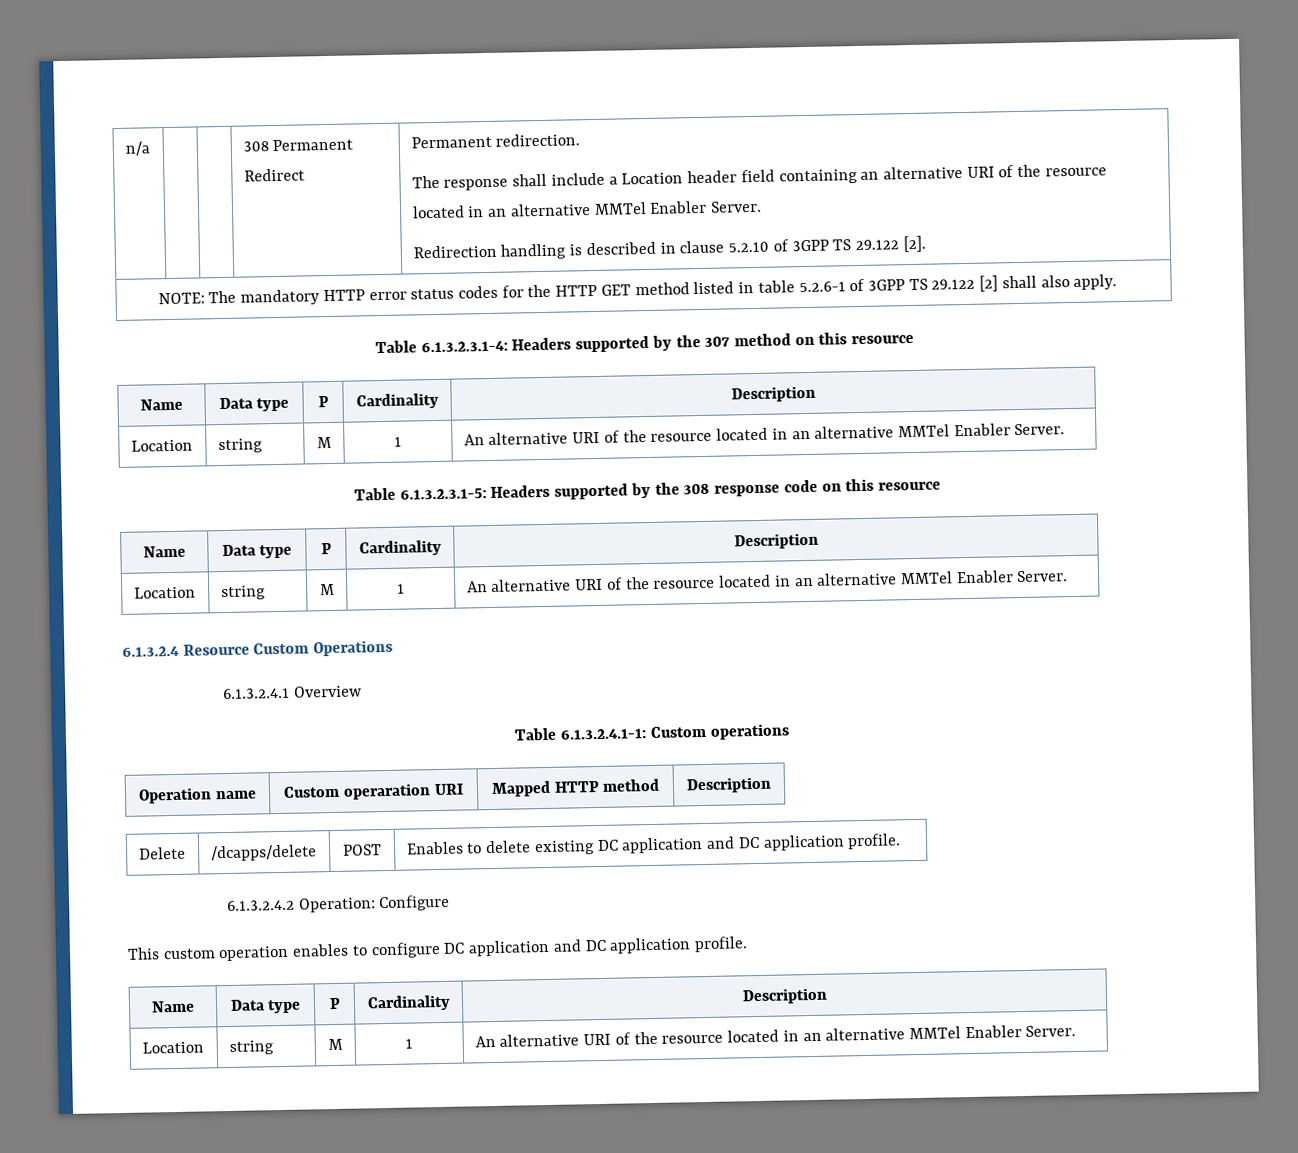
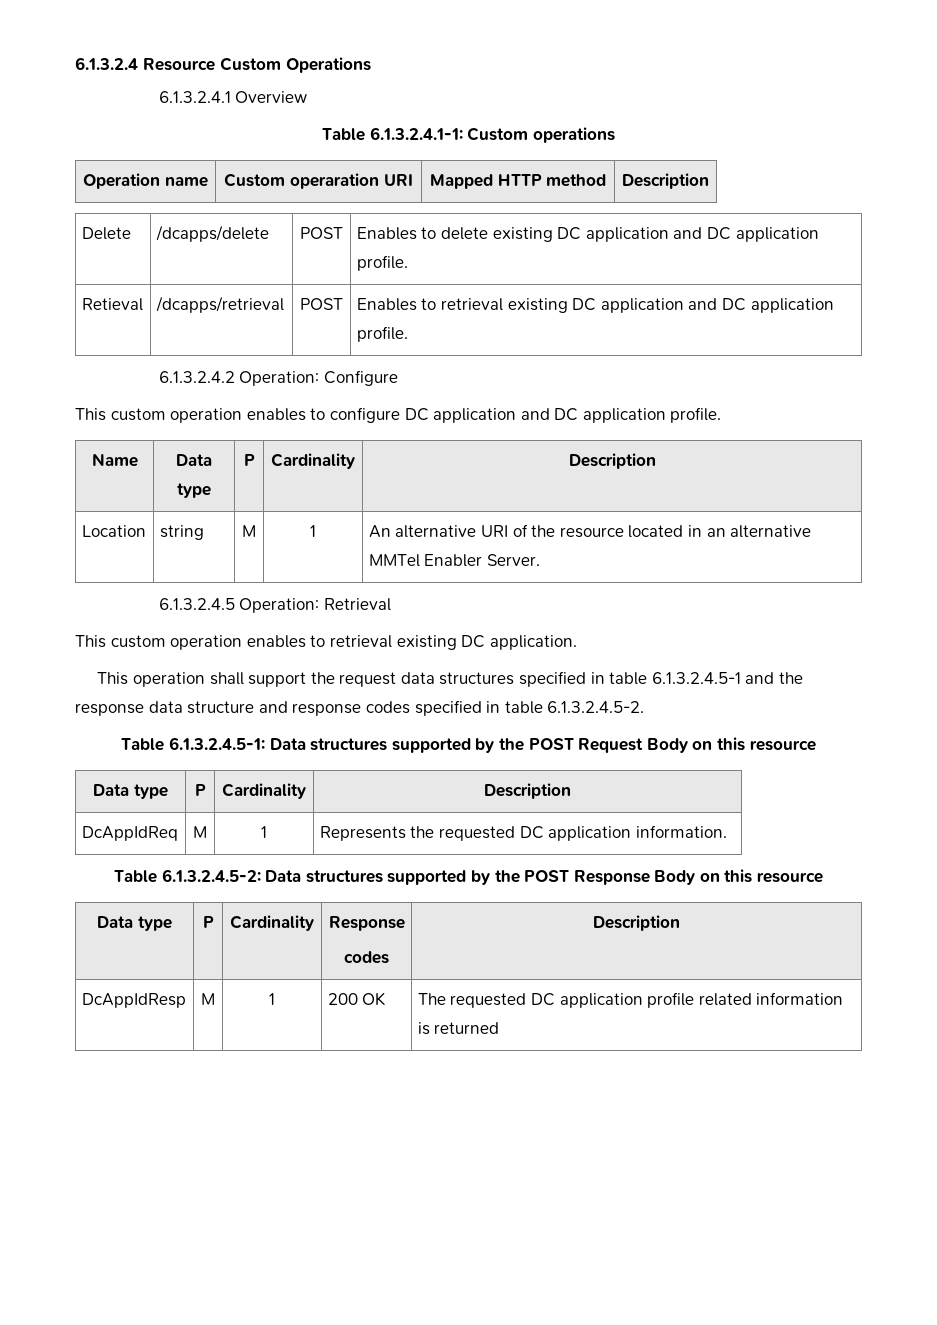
- n/a | | | 308 Permanent Redirect | Permanent redirection.
- The response shall include a Location header field containing an alternative URI of the resource located in an alternative MMTel Enabler Server.
- Redirection handling is described in clause 5.2.10 of 3GPP TS 29.122 [2].
- NOTE: The mandatory HTTP error status codes for the HTTP GET method listed in table 5.2.6-1 of 3GPP TS 29.122 [2] shall also apply.
- Table 6.1.3.2.3.1-4: Headers supported by the 307 method on this resource
- Name | Data type | P | Cardinality | Description
- Location | string | M | 1 | An alternative URI of the resource located in an alternative MMTel Enabler Server.
- Table 6.1.3.2.3.1-5: Headers supported by the 308 response code on this resource
- Name | Data type | P | Cardinality | Description
- Location | string | M | 1 | An alternative URI of the resource located in an alternative MMTel Enabler Server.
+ Retieval | /dcapps/retrieval | POST | Enables to retrieval existing DC application and DC application profile.
+ 6.1.3.2.4.5 Operation: Retrieval
+ This custom operation enables to retrieval existing DC application.
+ This operation shall support the request data structures specified in table 6.1.3.2.4.5-1 and the response data structure and response codes specified in table 6.1.3.2.4.5-2.
+ Table 6.1.3.2.4.5-1: Data structures supported by the POST Request Body on this resource
+ Data type | P | Cardinality | Description
+ DcAppIdReq | M | 1 | Represents the requested DC application information.
+ Table 6.1.3.2.4.5-2: Data structures supported by the POST Response Body on this resource
+ Data type | P | Cardinality | Response
+ codes | Description
+ DcAppIdResp | M | 1 | 200 OK | The requested DC application profile related information is returned

